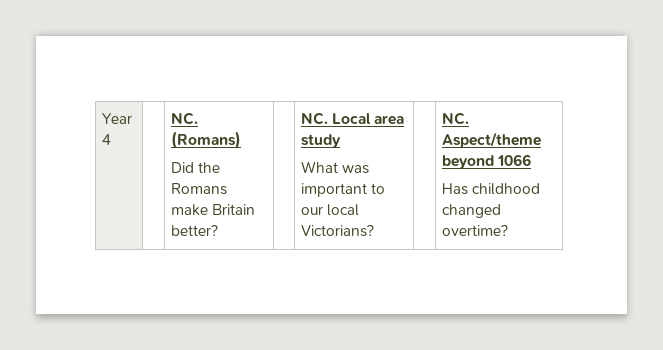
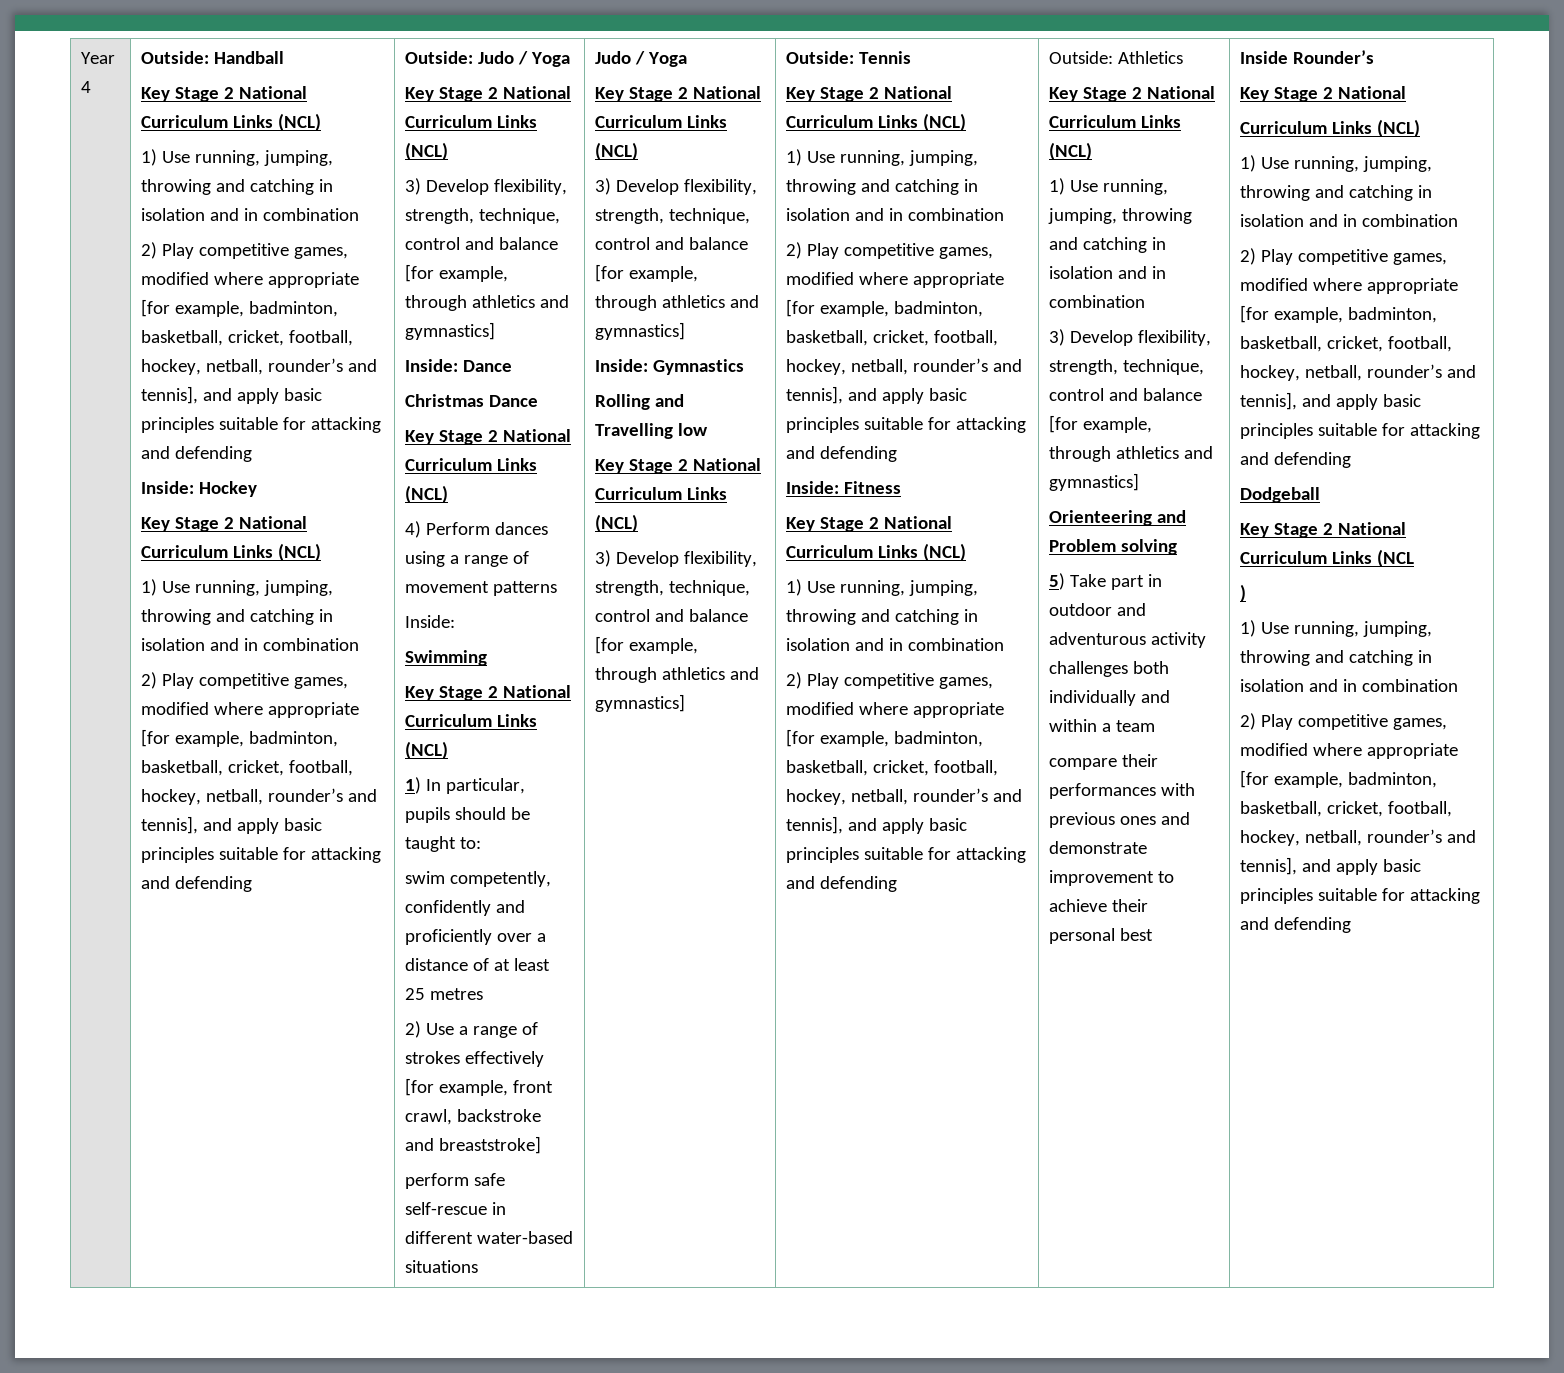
- NC. (Romans)
- Did the Romans make Britain better? | | NC. Local area study
- What was important to our local Victorians? | | NC. Aspect/theme beyond 1066
- Has childhood changed overtime?
+ Outside: Handball
+ Key Stage 2 National Curriculum Links (NCL)
+ 1) Use running, jumping, throwing and catching in isolation and in combination
+ 2) Play competitive games, modified where appropriate [for example, badminton, basketball, cricket, football, hockey, netball, rounder’s and tennis], and apply basic principles suitable for attacking and defending
+ Inside: Hockey
+ Key Stage 2 National Curriculum Links (NCL)
+ 1) Use running, jumping, throwing and catching in isolation and in combination
+ 2) Play competitive games, modified where appropriate [for example, badminton, basketball, cricket, football, hockey, netball, rounder’s and tennis], and apply basic principles suitable for attacking and defending | Outside: Judo / Yoga
+ Key Stage 2 National Curriculum Links (NCL)
+ 3) Develop flexibility, strength, technique, control and balance [for example, through athletics and gymnastics]
+ Inside: Dance
+ Christmas Dance
+ Key Stage 2 National Curriculum Links (NCL)
+ 4) Perform dances using a range of movement patterns
+ Inside:
+ Swimming
+ Key Stage 2 National Curriculum Links (NCL)
+ 1) In particular, pupils should be taught to:
+ swim competently, confidently and proficiently over a distance of at least 25 metres
+ 2) Use a range of strokes effectively [for example, front crawl, backstroke and breaststroke]
+ perform safe self-rescue in different water-based situations | Judo / Yoga
+ Key Stage 2 National Curriculum Links (NCL)
+ 3) Develop flexibility, strength, technique, control and balance [for example, through athletics and gymnastics]
+ Inside: Gymnastics
+ Rolling and Travelling low
+ Key Stage 2 National Curriculum Links (NCL)
+ 3) Develop flexibility, strength, technique, control and balance [for example, through athletics and gymnastics] | Outside: Tennis
+ Key Stage 2 National Curriculum Links (NCL)
+ 1) Use running, jumping, throwing and catching in isolation and in combination
+ 2) Play competitive games, modified where appropriate [for example, badminton, basketball, cricket, football, hockey, netball, rounder’s and tennis], and apply basic principles suitable for attacking and defending
+ Inside: Fitness
+ Key Stage 2 National Curriculum Links (NCL)
+ 1) Use running, jumping, throwing and catching in isolation and in combination
+ 2) Play competitive games, modified where appropriate [for example, badminton, basketball, cricket, football, hockey, netball, rounder’s and tennis], and apply basic principles suitable for attacking and defending | Outside: Athletics
+ Key Stage 2 National Curriculum Links (NCL)
+ 1) Use running, jumping, throwing and catching in isolation and in combination
+ 3) Develop flexibility, strength, technique, control and balance [for example, through athletics and gymnastics]
+ Orienteering and Problem solving
+ 5) Take part in outdoor and adventurous activity challenges both individually and within a team
+ compare their performances with previous ones and demonstrate improvement to achieve their personal best | Inside Rounder’s
+ Key Stage 2 National
+ Curriculum Links (NCL)
+ 1) Use running, jumping, throwing and catching in isolation and in combination
+ 2) Play competitive games, modified where appropriate [for example, badminton, basketball, cricket, football, hockey, netball, rounder’s and tennis], and apply basic principles suitable for attacking and defending
+ Dodgeball
+ Key Stage 2 National Curriculum Links (NCL
+ )
+ 1) Use running, jumping, throwing and catching in isolation and in combination
+ 2) Play competitive games, modified where appropriate [for example, badminton, basketball, cricket, football, hockey, netball, rounder’s and tennis], and apply basic principles suitable for attacking and defending

